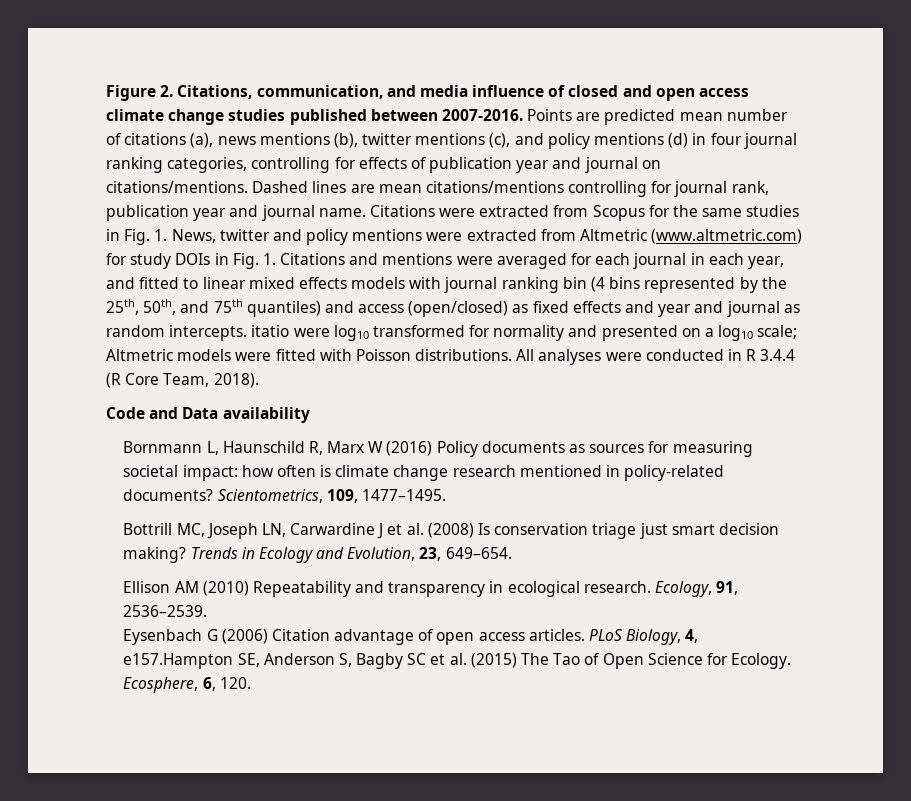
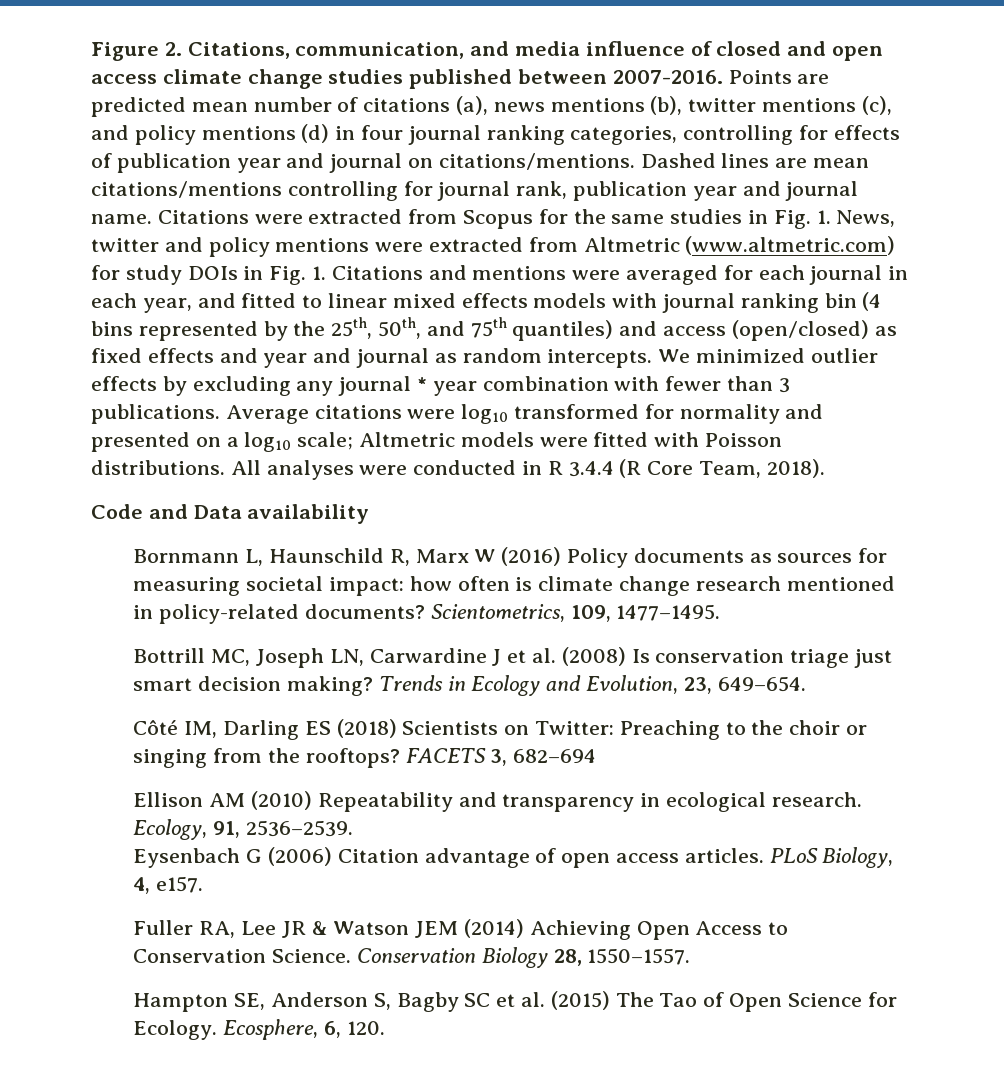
- Citations were extracted from Scopus for the same studies in Fig. 1. News, twitter and policy mentions were extracted from Altmetric (www.altmetric.com) for study DOIs in Fig. 1. Citations and mentions were averaged for each journal in each year, and fitted to linear mixed effects models with journal ranking bin (4 bins represented by the 25th, 50th, and 75th quantiles) and access (open/closed) as fixed effects and year and journal as random intercepts. itatio were log10 transformed for normality and presented on a log10 scale;
+ Citations were extracted from Scopus for the same studies in Fig. 1. News, twitter and policy mentions were extracted from Altmetric (www.altmetric.com) for study DOIs in Fig. 1. Citations and mentions were averaged for each journal in each year, and fitted to linear mixed effects models with journal ranking bin (4 bins represented by the 25th, 50th, and 75th quantiles) and access (open/closed) as fixed effects and year and journal as random intercepts. We minimized outlier effects by excluding any journal * year combination with fewer than 3 publications. Average citations were log10 transformed for normality and presented on a log10 scale;
+ Côté IM, Darling ES (2018) Scientists on Twitter: Preaching to the choir or singing from the rooftops? FACETS 3, 682–694
- PLoS Biology, 4, e157.Hampton SE, Anderson S, Bagby SC et al. (2015) The Tao of Open Science for Ecology.
+ PLoS Biology, 4, e157.
+ Fuller RA, Lee JR & Watson JEM (2014) Achieving Open Access to Conservation Science. Conservation Biology 28, 1550–1557.
+ Hampton SE, Anderson S, Bagby SC et al. (2015) The Tao of Open Science for Ecology.

